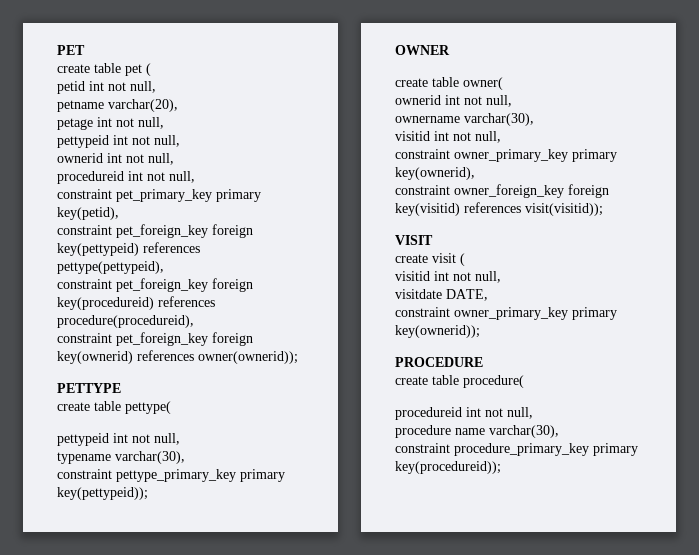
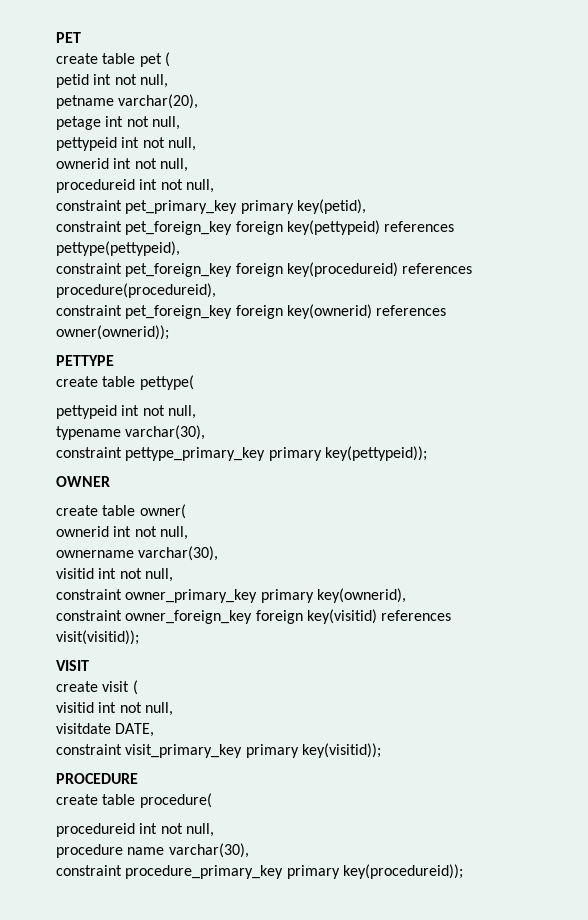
- constraint owner_primary_key primary key(ownerid));
+ constraint visit_primary_key primary key(visitid));

